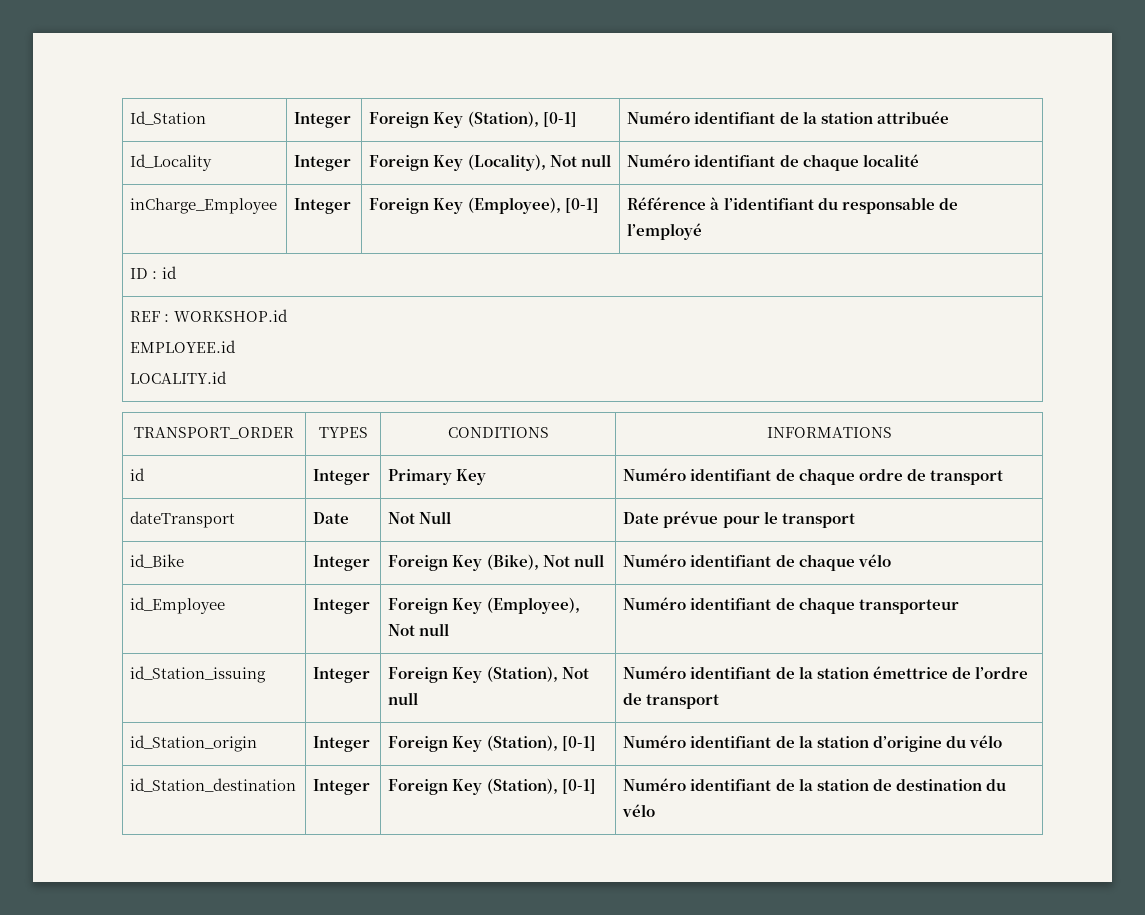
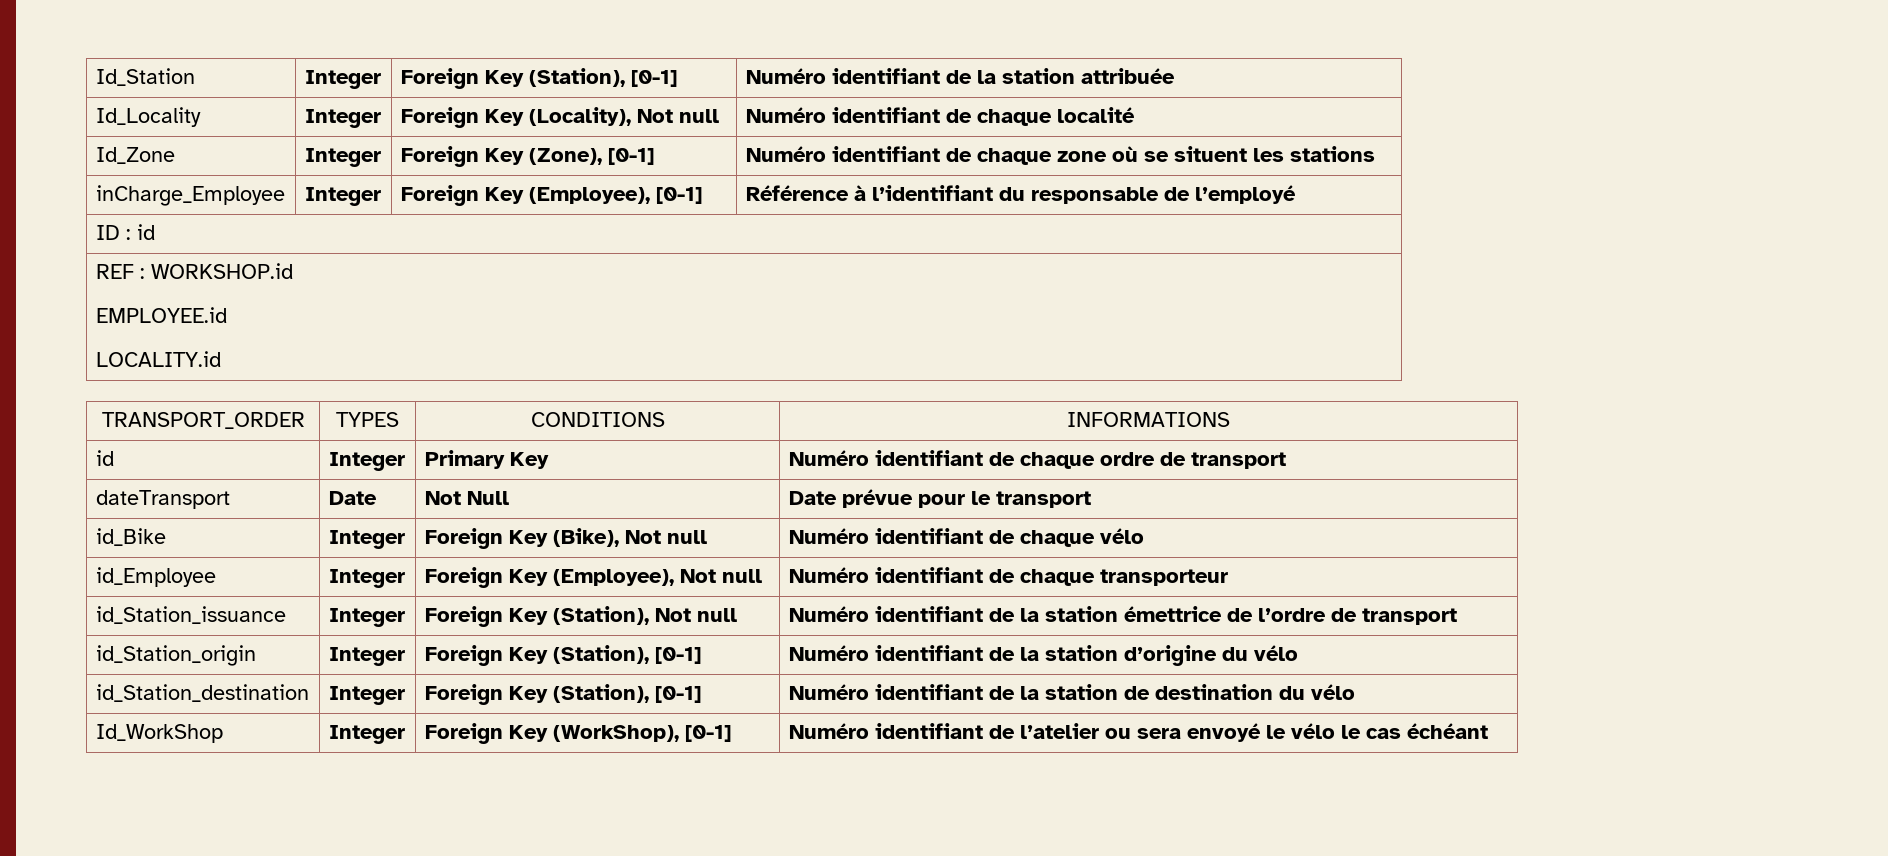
+ Id_Zone | Integer | Foreign Key (Zone), [0-1] | Numéro identifiant de chaque zone où se situent les stations
- id_Station_issuing | Integer | Foreign Key (Station), Not null | Numéro identifiant de la station émettrice de l’ordre de transport
+ id_Station_issuance | Integer | Foreign Key (Station), Not null | Numéro identifiant de la station émettrice de l’ordre de transport
+ Id_WorkShop | Integer | Foreign Key (WorkShop), [0-1] | Numéro identifiant de l’atelier ou sera envoyé le vélo le cas échéant

